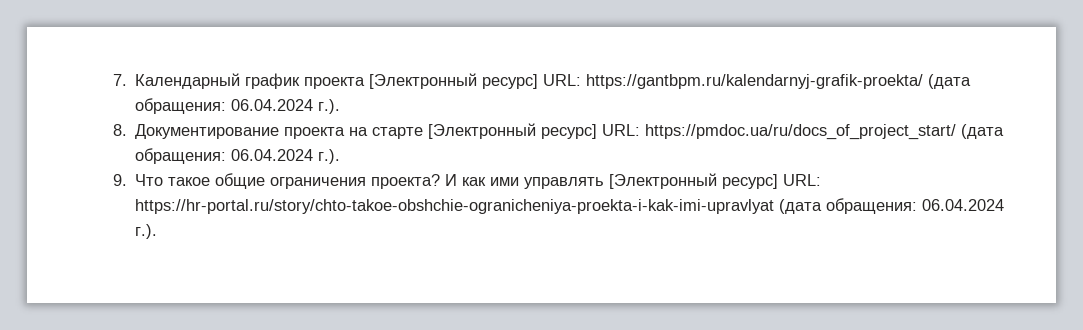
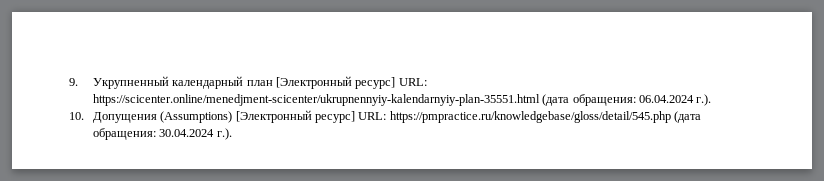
- 7. Календарный график проекта [Электронный ресурс] URL: https://gantbpm.ru/kalendarnyj-grafik-proekta/ (дата обращения: 06.04.2024 г.).
- 8. Документирование проекта на старте [Электронный ресурс] URL: https://pmdoc.ua/ru/docs_of_project_start/ (дата обращения: 06.04.2024 г.).
- 9. Что такое общие ограничения проекта? И как ими управлять [Электронный ресурс] URL: https://hr-portal.ru/story/chto-takoe-obshchie-ogranicheniya-proekta-i-kak-imi-upravlyat (дата обращения: 06.04.2024 г.).
+ 9. Укрупненный календарный план [Электронный ресурс] URL: https://scicenter.online/menedjment-scicenter/ukrupnennyiy-kalendarnyiy-plan-35551.html (дата обращения: 06.04.2024 г.).
+ 10. Допущения (Assumptions) [Электронный ресурс] URL: https://pmpractice.ru/knowledgebase/gloss/detail/545.php (дата обращения: 30.04.2024 г.).

